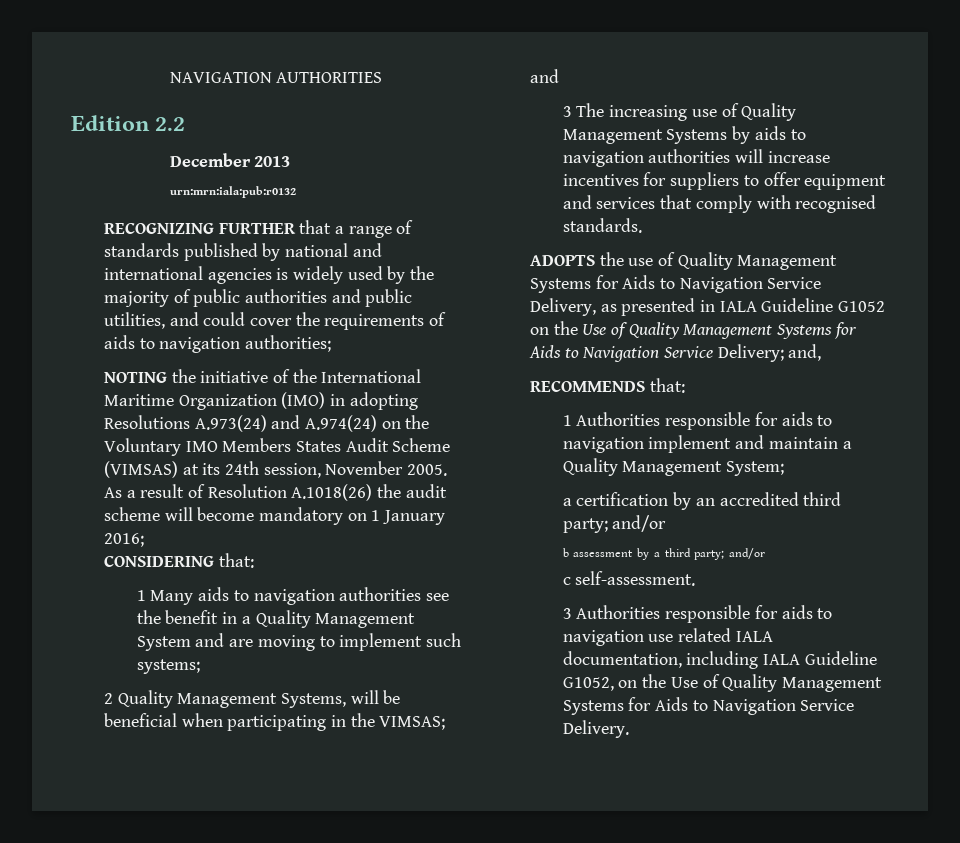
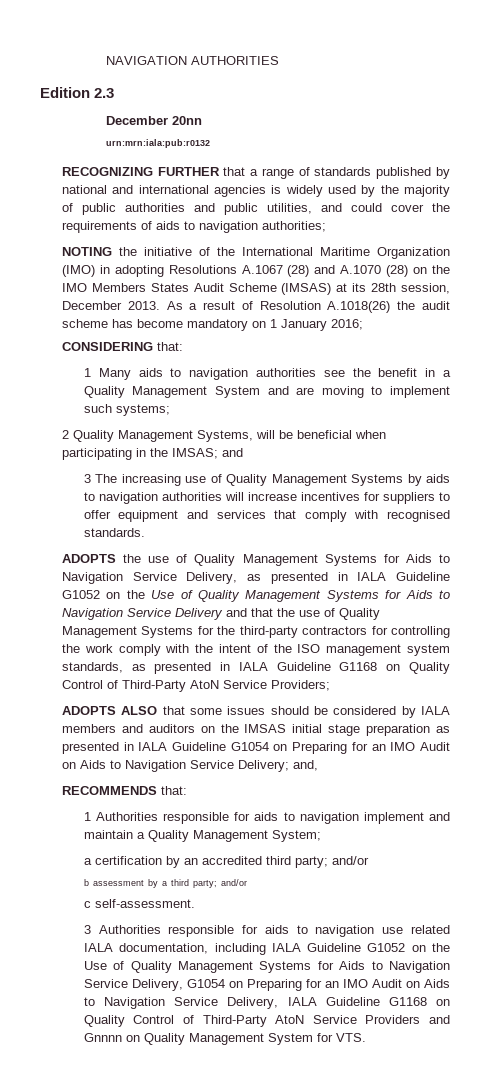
- Edition 2.2
- December 2013
+ Edition 2.3
+ December 20nn
- NOTING the initiative of the International Maritime Organization (IMO) in adopting Resolutions A.973(24) and A.974(24) on the Voluntary IMO Members States Audit Scheme (VIMSAS) at its 24th session, November 2005.
+ NOTING the initiative of the International Maritime Organization (IMO) in adopting Resolutions A.1067 (28) and A.1070 (28) on the IMO Members States Audit Scheme (IMSAS) at its 28th session, December 2013.
- As a result of Resolution A.1018(26) the audit scheme will become mandatory on 1 January 2016;
+ As a result of Resolution A.1018(26) the audit scheme has become mandatory on 1 January 2016;
- 2 Quality Management Systems, will be beneficial when participating in the VIMSAS; and
+ 2 Quality Management Systems, will be beneficial when participating in the IMSAS; and
- ADOPTS the use of Quality Management Systems for Aids to Navigation Service Delivery, as presented in IALA Guideline G1052 on the Use of Quality Management Systems for Aids to Navigation Service Delivery; and,
+ ADOPTS the use of Quality Management Systems for Aids to Navigation Service Delivery, as presented in IALA Guideline G1052 on the Use of Quality Management Systems for Aids to Navigation Service Delivery and that the use of Quality Management Systems for the third-party contractors for controlling the work comply with the intent of the ISO management system standards, as presented in IALA Guideline G1168 on Quality Control of Third-Party AtoN Service Providers;
+ ADOPTS ALSO that some issues should be considered by IALA members and auditors on the IMSAS initial stage preparation as presented in IALA Guideline G1054 on Preparing for an IMO Audit on Aids to Navigation Service Delivery; and,
- 3 Authorities responsible for aids to navigation use related IALA documentation, including IALA Guideline G1052, on the Use of Quality Management Systems for Aids to Navigation Service Delivery.
+ 3 Authorities responsible for aids to navigation use related IALA documentation, including IALA Guideline G1052 on the Use of Quality Management Systems for Aids to Navigation Service Delivery, G1054 on Preparing for an IMO Audit on Aids to Navigation Service Delivery, IALA Guideline G1168 on Quality Control of Third-Party AtoN Service Providers and Gnnnn on Quality Management System for VTS.

